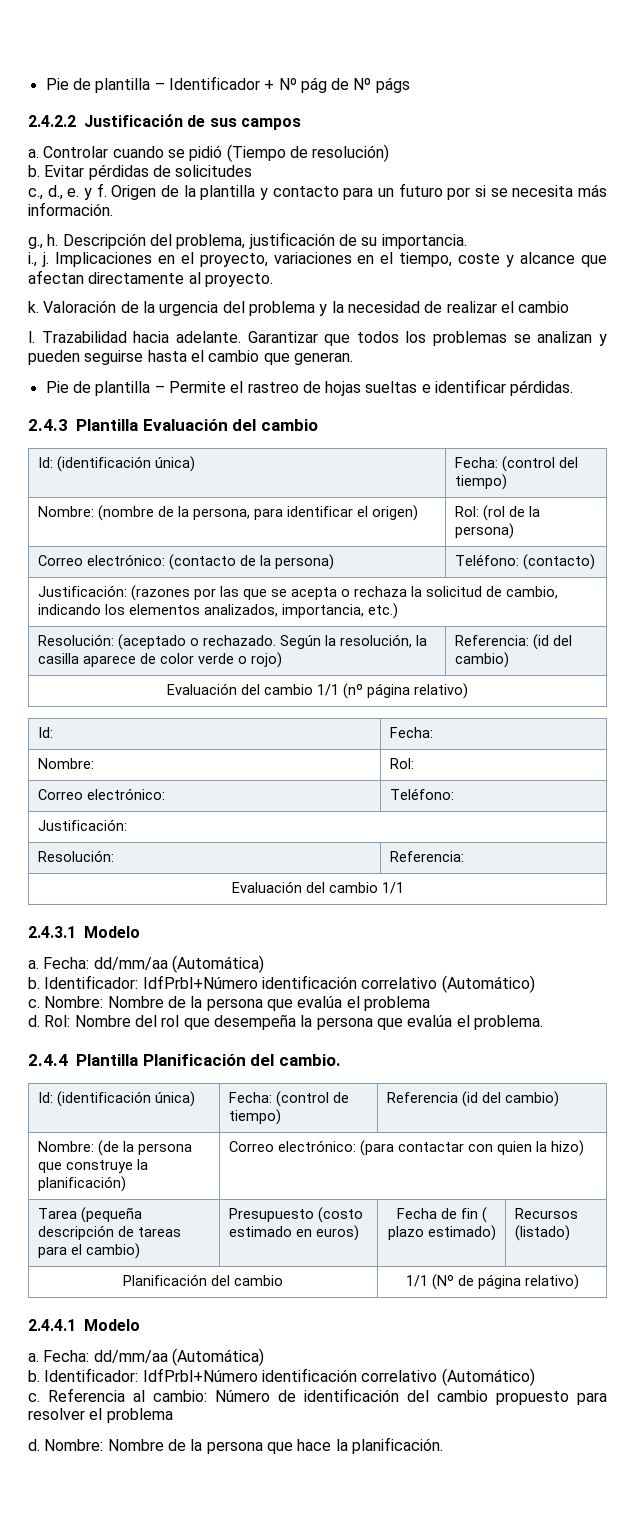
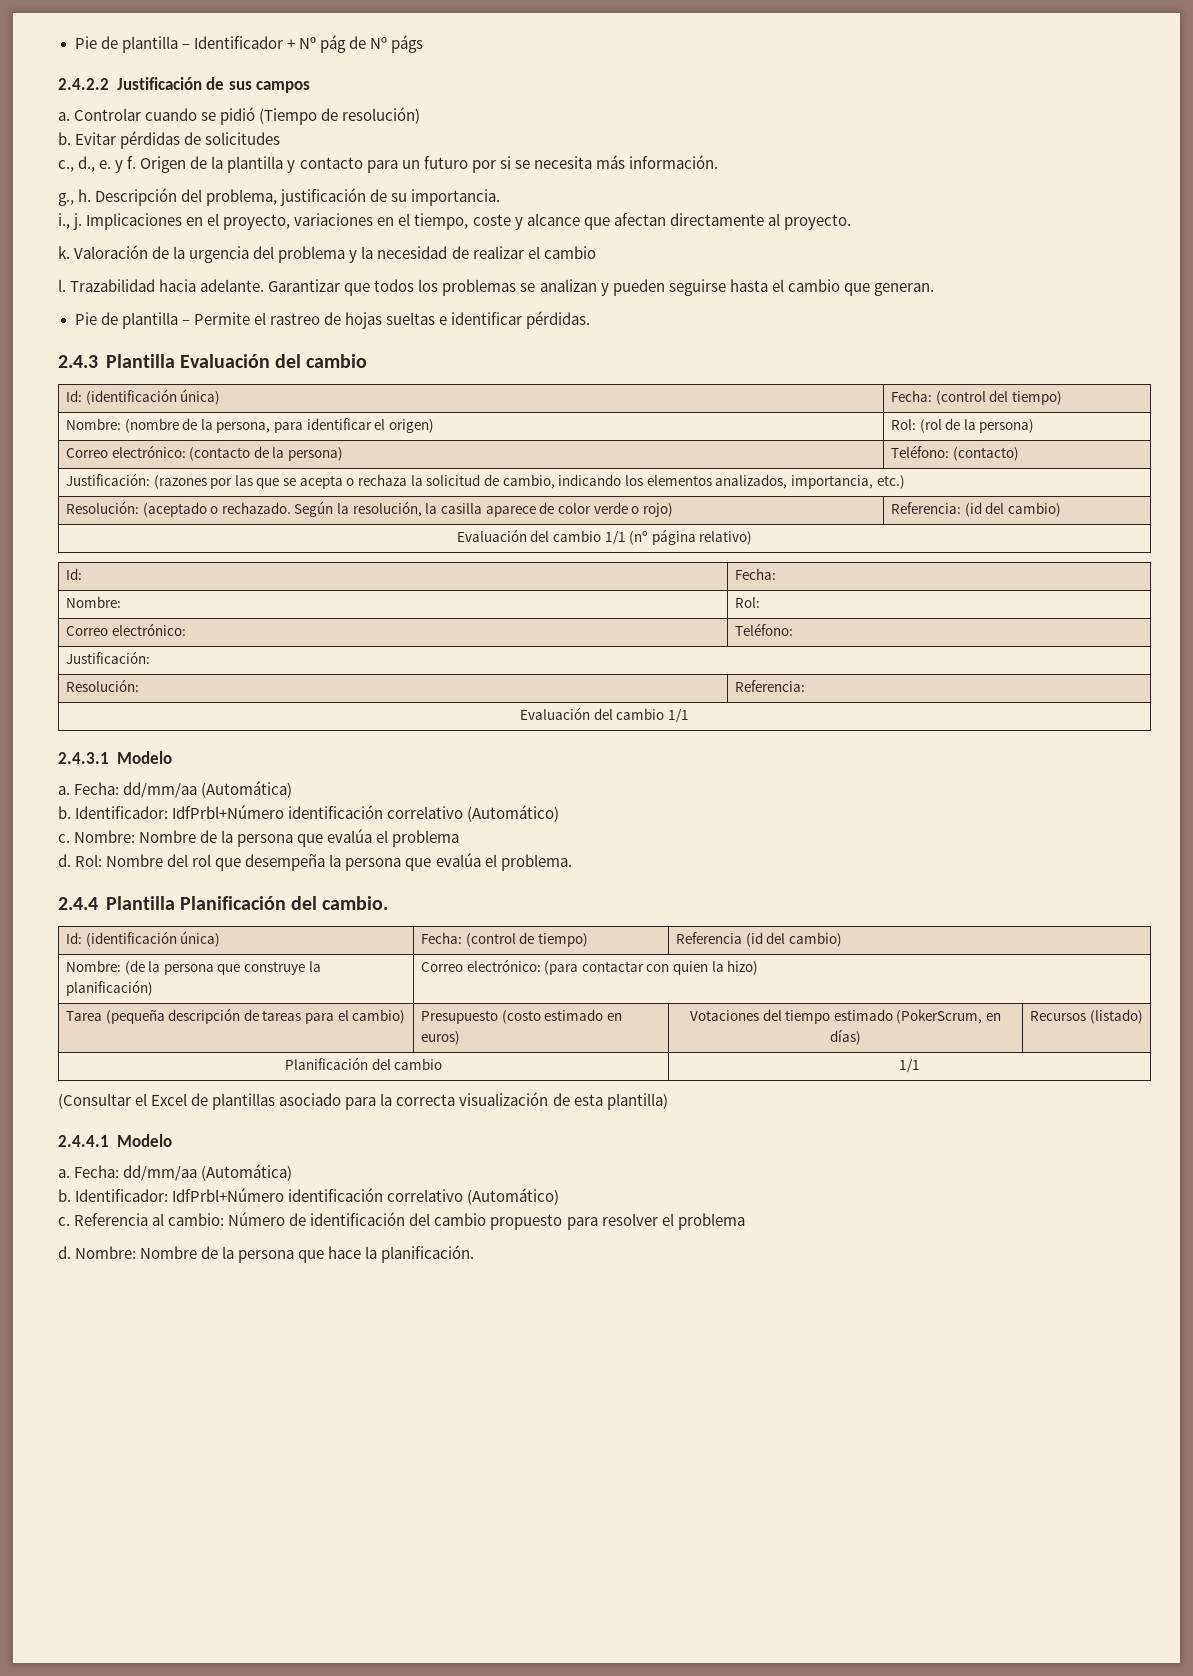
- Tarea (pequeña descripción de tareas para el cambio) | Presupuesto (costo estimado en euros) | Fecha de fin ( plazo estimado) | Recursos (listado)
+ Tarea (pequeña descripción de tareas para el cambio) | Presupuesto (costo estimado en euros) | Votaciones del tiempo estimado (PokerScrum, en días) | Recursos (listado)
- Planificación del cambio | 1/1 (Nº de página relativo)
+ Planificación del cambio | 1/1
+ (Consultar el Excel de plantillas asociado para la correcta visualización de esta plantilla)

